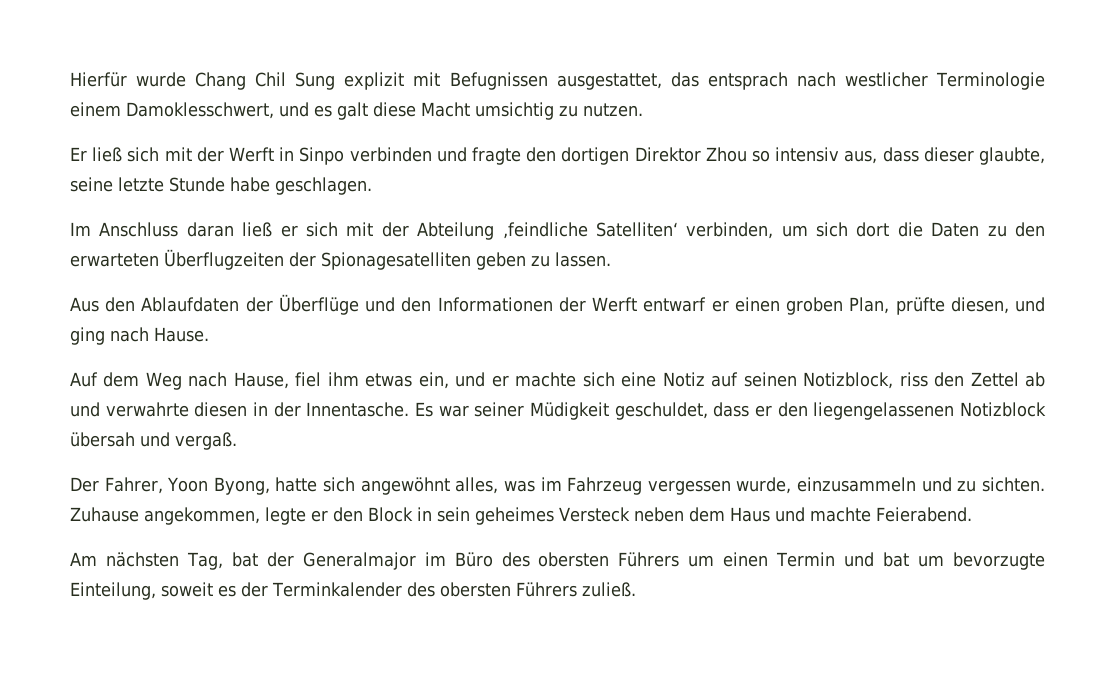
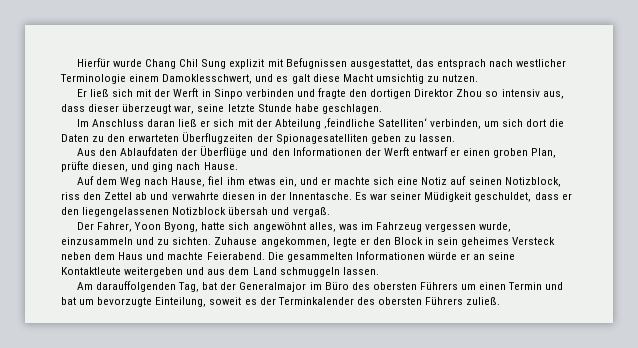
- Er ließ sich mit der Werft in Sinpo verbinden und fragte den dortigen Direktor Zhou so intensiv aus, dass dieser glaubte, seine letzte Stunde habe geschlagen.
+ Er ließ sich mit der Werft in Sinpo verbinden und fragte den dortigen Direktor Zhou so intensiv aus, dass dieser überzeugt war, seine letzte Stunde habe geschlagen.
+ Die gesammelten Informationen würde er an seine Kontaktleute weitergeben und aus dem Land schmuggeln lassen.
- Am nächsten Tag, bat der Generalmajor im Büro des obersten Führers um einen Termin und bat um bevorzugte Einteilung, soweit es der Terminkalender des obersten Führers zuließ.
+ Am darauffolgenden Tag, bat der Generalmajor im Büro des obersten Führers um einen Termin und bat um bevorzugte Einteilung, soweit es der Terminkalender des obersten Führers zuließ.

